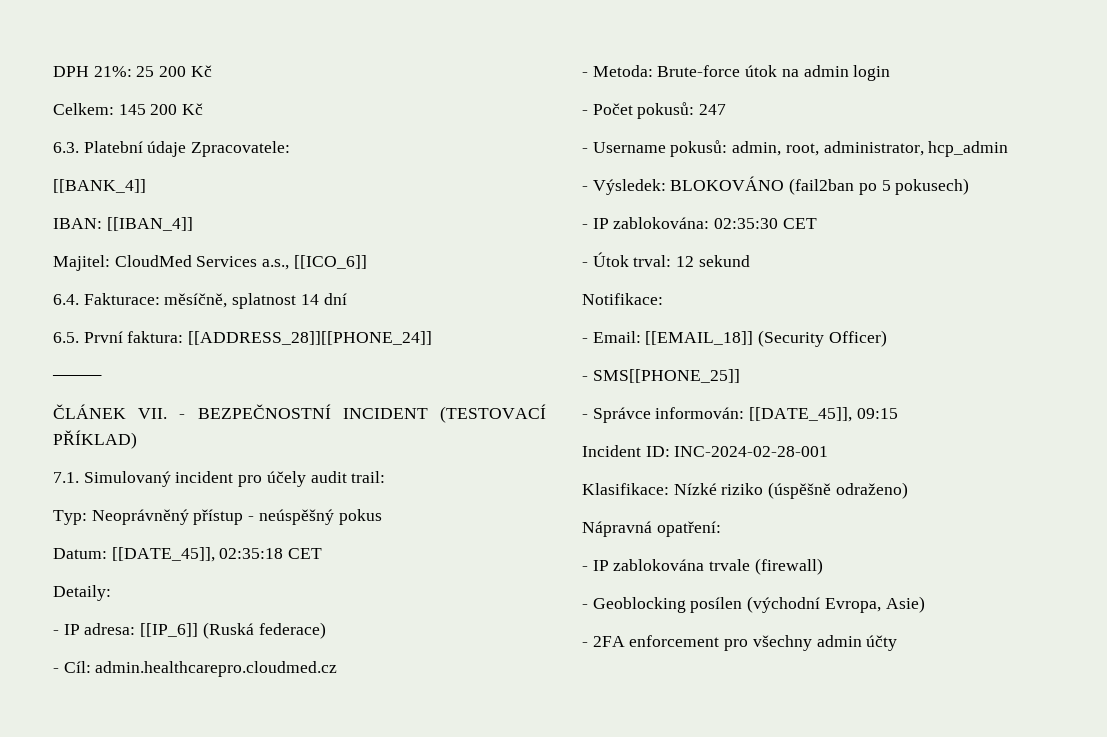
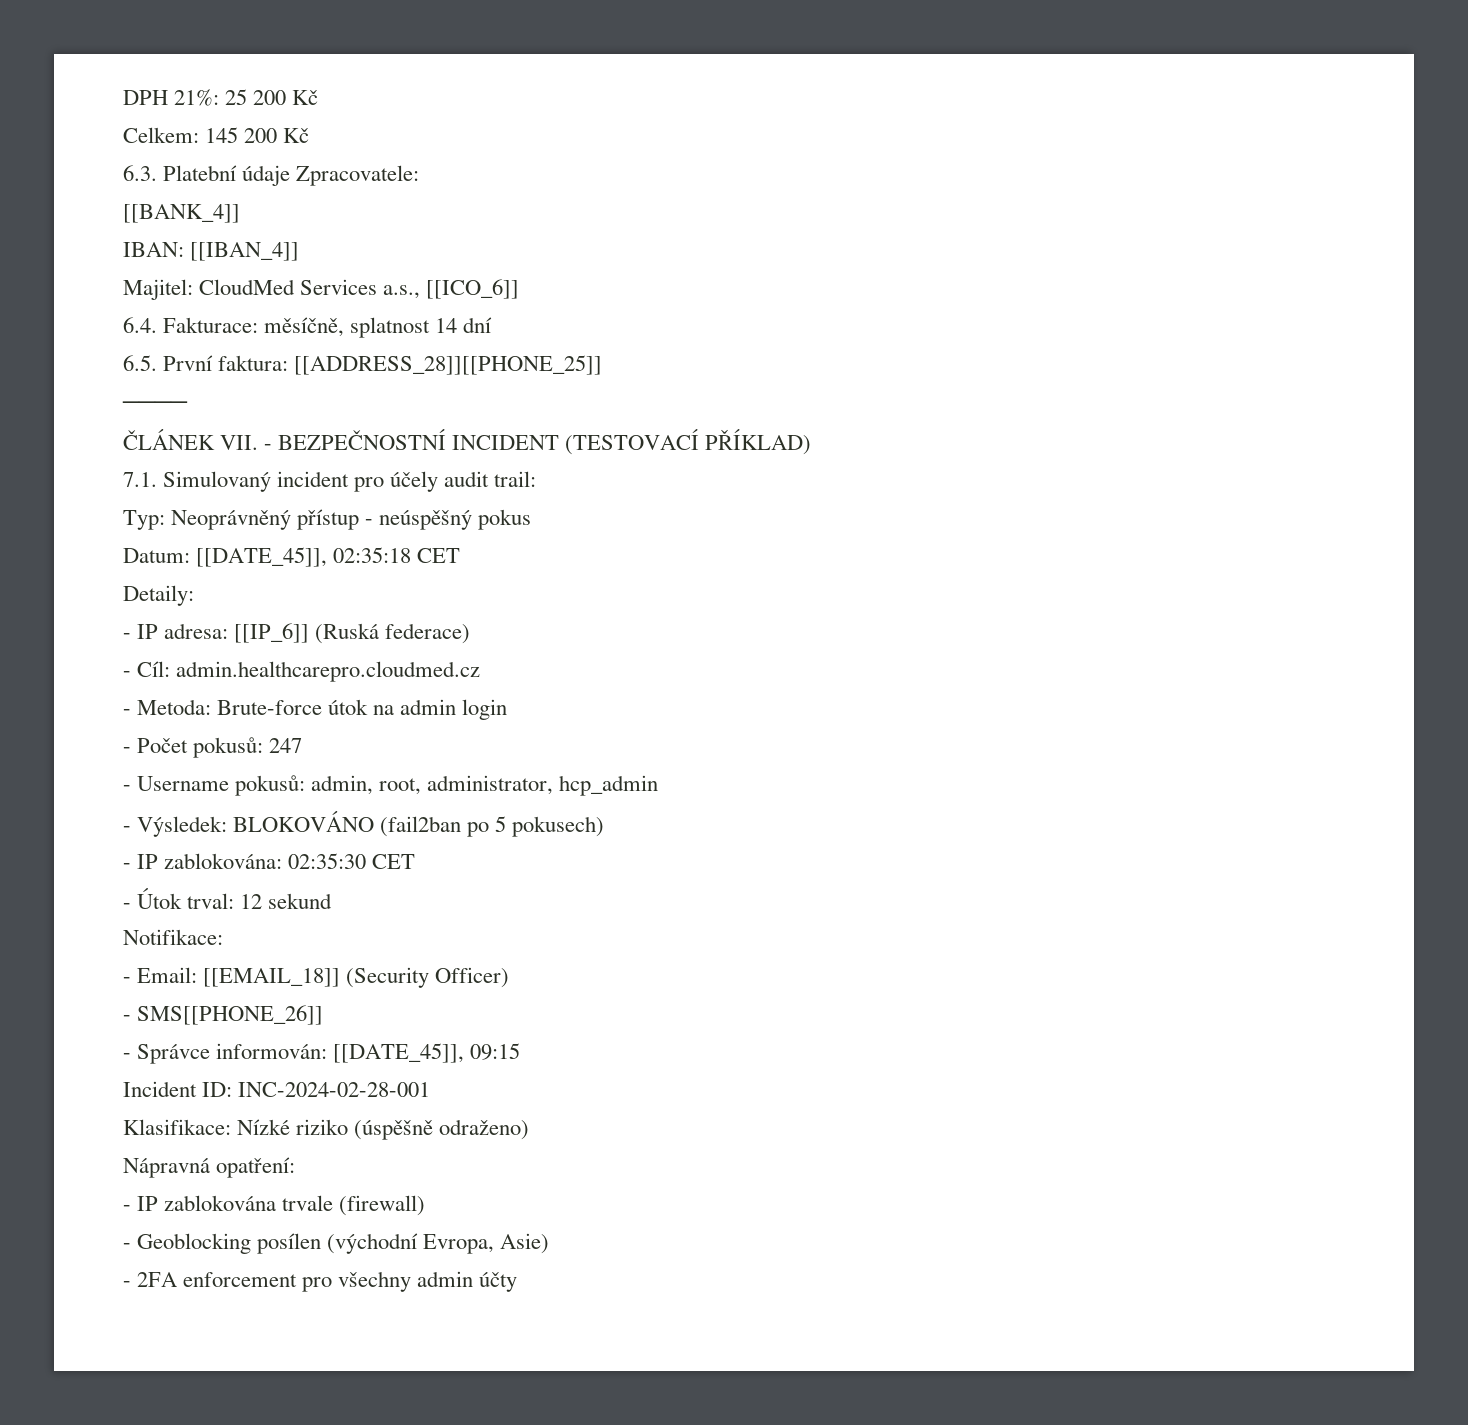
- 6.5. První faktura: [[ADDRESS_28]][[PHONE_24]]
+ 6.5. První faktura: [[ADDRESS_28]][[PHONE_25]]
- - SMS[[PHONE_25]]
+ - SMS[[PHONE_26]]

